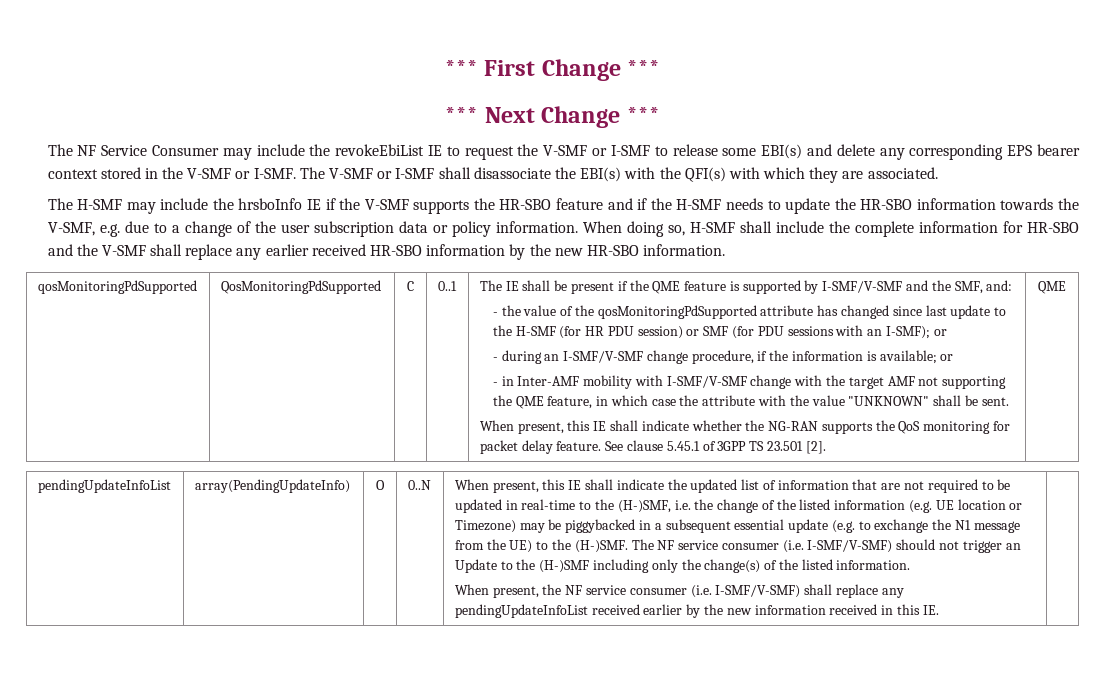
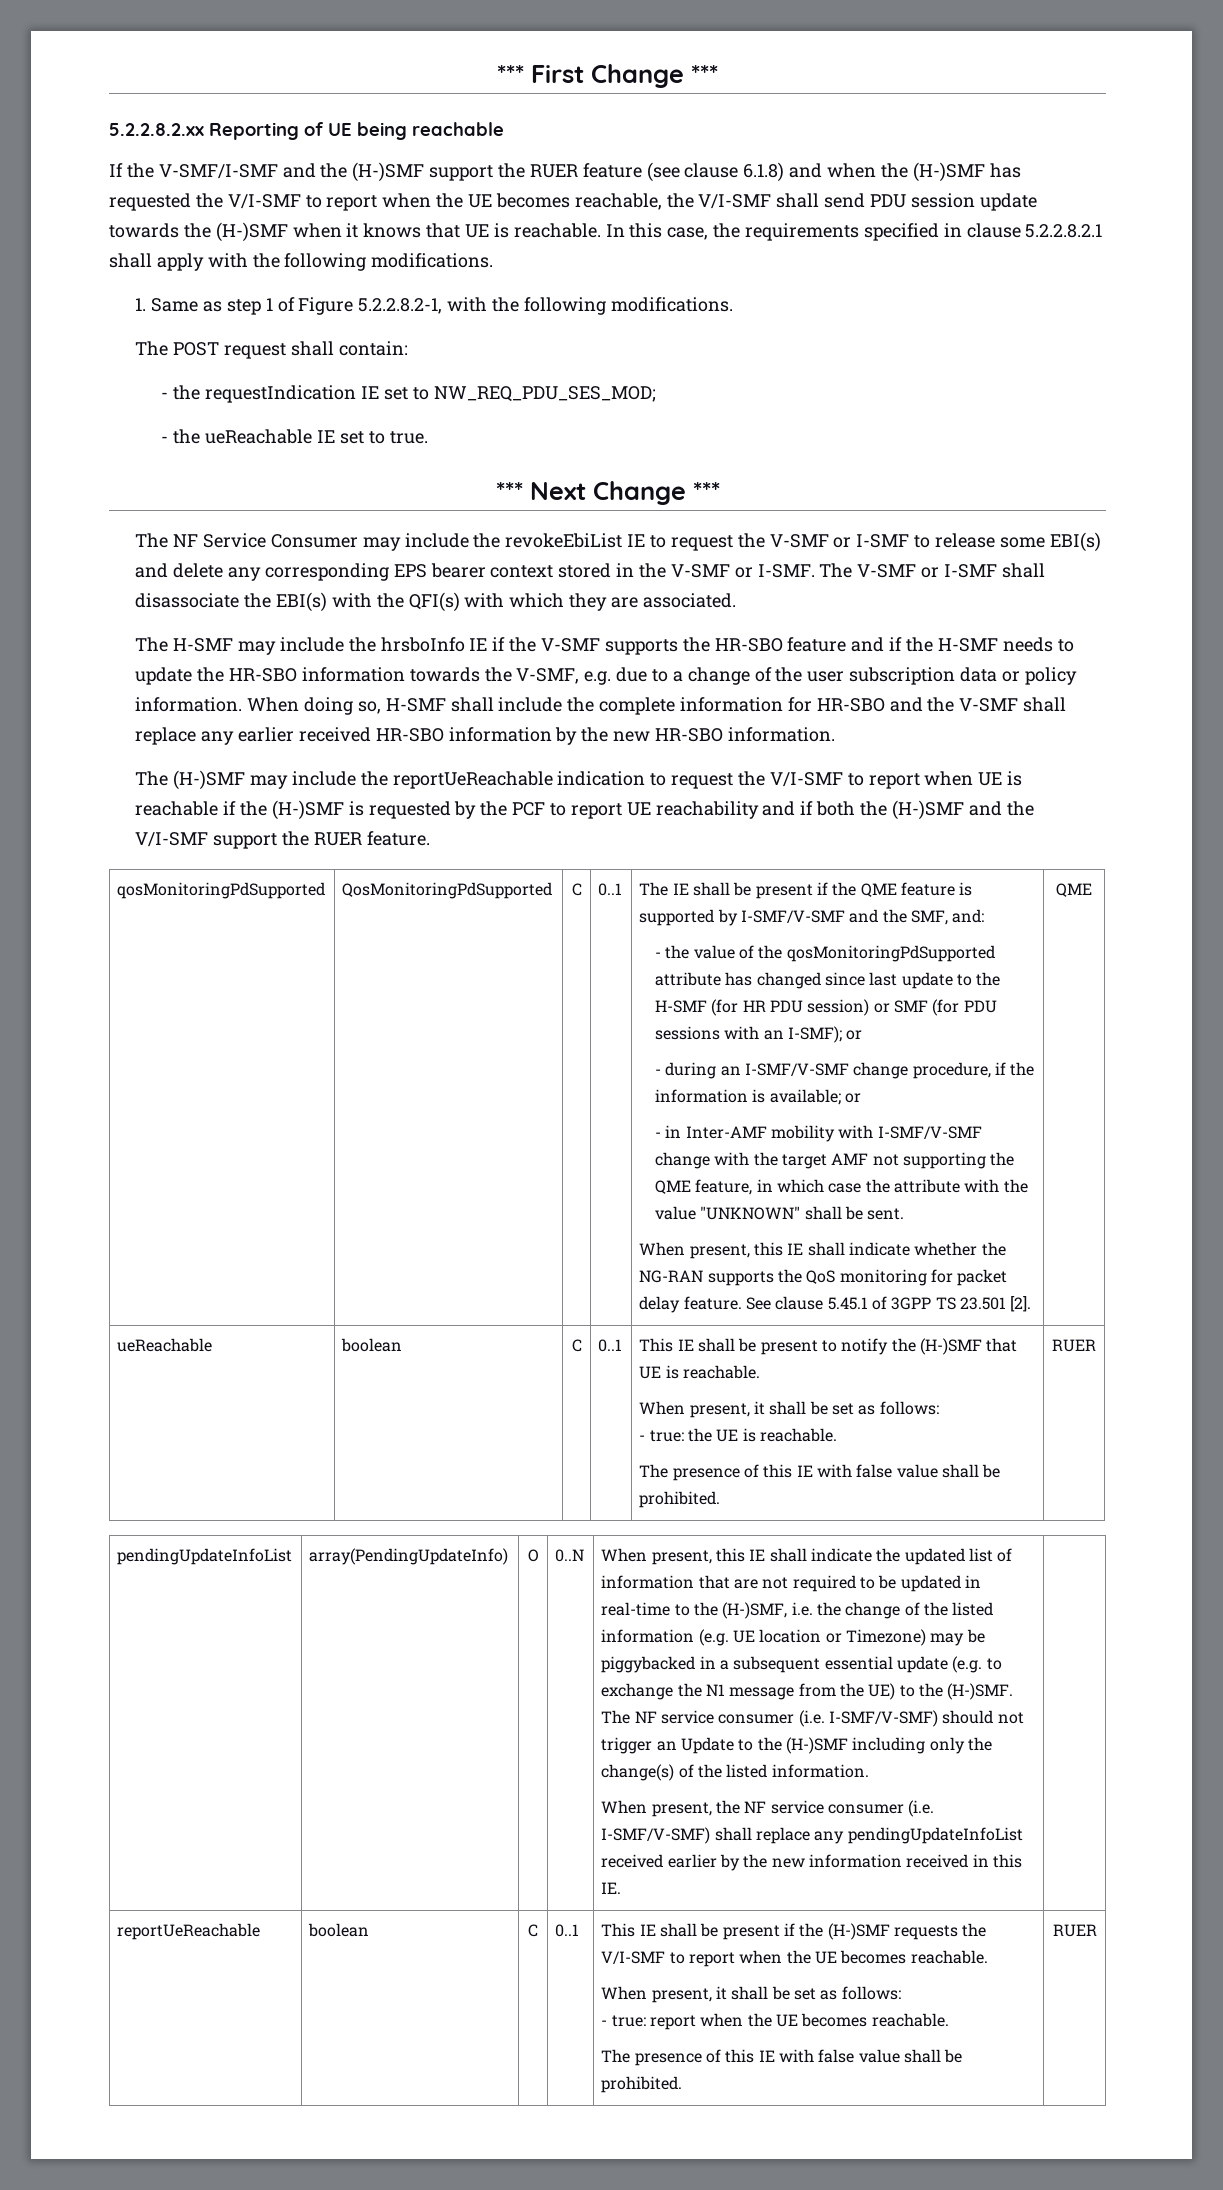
+ 5.2.2.8.2.xx Reporting of UE being reachable
+ If the V-SMF/I-SMF and the (H-)SMF support the RUER feature (see clause 6.1.8) and when the (H-)SMF has requested the V/I-SMF to report when the UE becomes reachable, the V/I-SMF shall send PDU session update towards the (H-)SMF when it knows that UE is reachable. In this case, the requirements specified in clause 5.2.2.8.2.1 shall apply with the following modifications.
+ 1. Same as step 1 of Figure 5.2.2.8.2-1, with the following modifications.
+ The POST request shall contain:
+ - the requestIndication IE set to NW_REQ_PDU_SES_MOD;
+ - the ueReachable IE set to true.
+ The (H-)SMF may include the reportUeReachable indication to request the V/I-SMF to report when UE is reachable if the (H-)SMF is requested by the PCF to report UE reachability and if both the (H-)SMF and the V/I-SMF support the RUER feature.
+ ueReachable | boolean | C | 0..1 | This IE shall be present to notify the (H-)SMF that UE is reachable.
+ When present, it shall be set as follows:
+ - true: the UE is reachable.
+ The presence of this IE with false value shall be prohibited. | RUER
+ reportUeReachable | boolean | C | 0..1 | This IE shall be present if the (H-)SMF requests the V/I-SMF to report when the UE becomes reachable.
+ When present, it shall be set as follows:
+ - true: report when the UE becomes reachable.
+ The presence of this IE with false value shall be prohibited. | RUER

